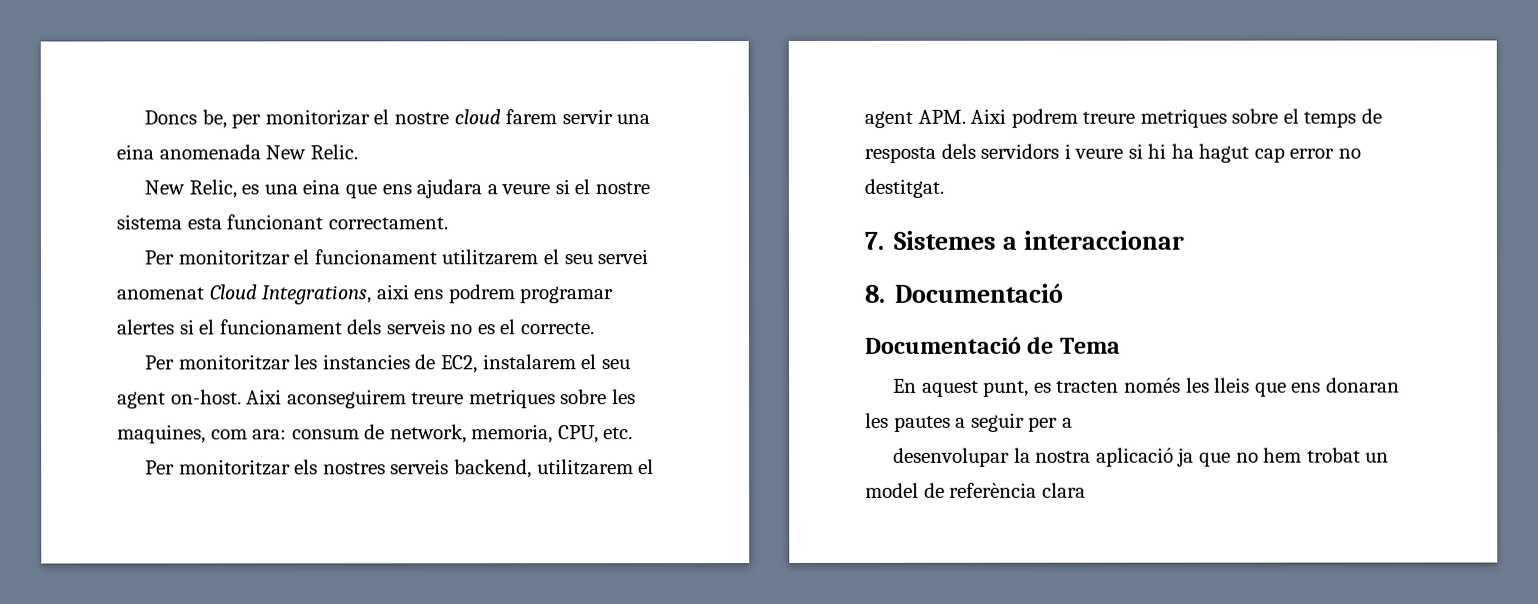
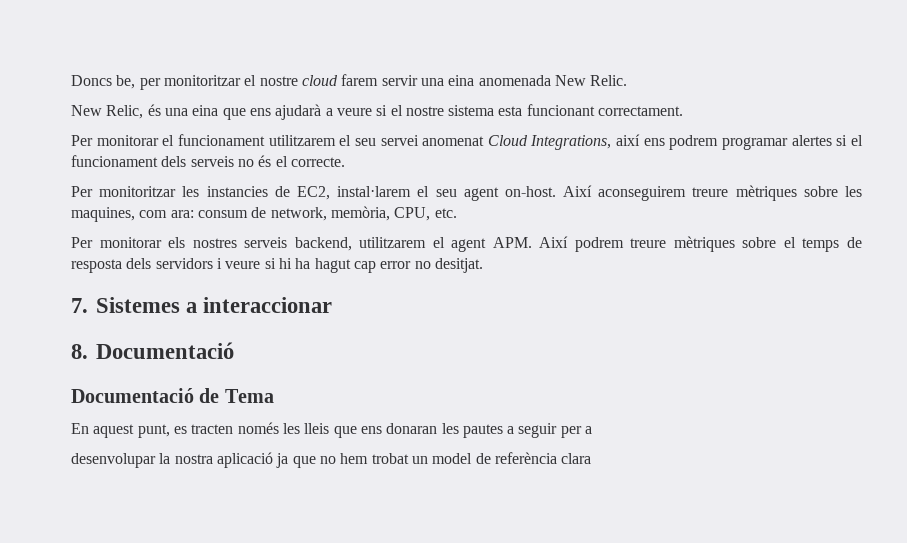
- Doncs be, per monitorizar el nostre cloud farem servir una eina anomenada New Relic.
+ Doncs be, per monitoritzar el nostre cloud farem servir una eina anomenada New Relic.
- New Relic, es una eina que ens ajudara a veure si el nostre sistema esta funcionant correctament.
+ New Relic, és una eina que ens ajudarà a veure si el nostre sistema esta funcionant correctament.
- Per monitoritzar el funcionament utilitzarem el seu servei anomenat Cloud Integrations, aixi ens podrem programar alertes si el funcionament dels serveis no es el correcte.
+ Per monitorar el funcionament utilitzarem el seu servei anomenat Cloud Integrations, així ens podrem programar alertes si el funcionament dels serveis no és el correcte.
- Per monitoritzar les instancies de EC2, instalarem el seu agent on-host.
+ Per monitoritzar les instancies de EC2, instal·larem el seu agent on-host.
- Aixi aconseguirem treure metriques sobre les maquines, com ara: consum de network, memoria, CPU, etc.
+ Així aconseguirem treure mètriques sobre les maquines, com ara: consum de network, memòria, CPU, etc.
- Per monitoritzar els nostres serveis backend, utilitzarem el agent APM. Aixi podrem treure metriques sobre el temps de resposta dels servidors i veure si hi ha hagut cap error no destitgat.
+ Per monitorar els nostres serveis backend, utilitzarem el agent APM. Així podrem treure mètriques sobre el temps de resposta dels servidors i veure si hi ha hagut cap error no desitjat.

